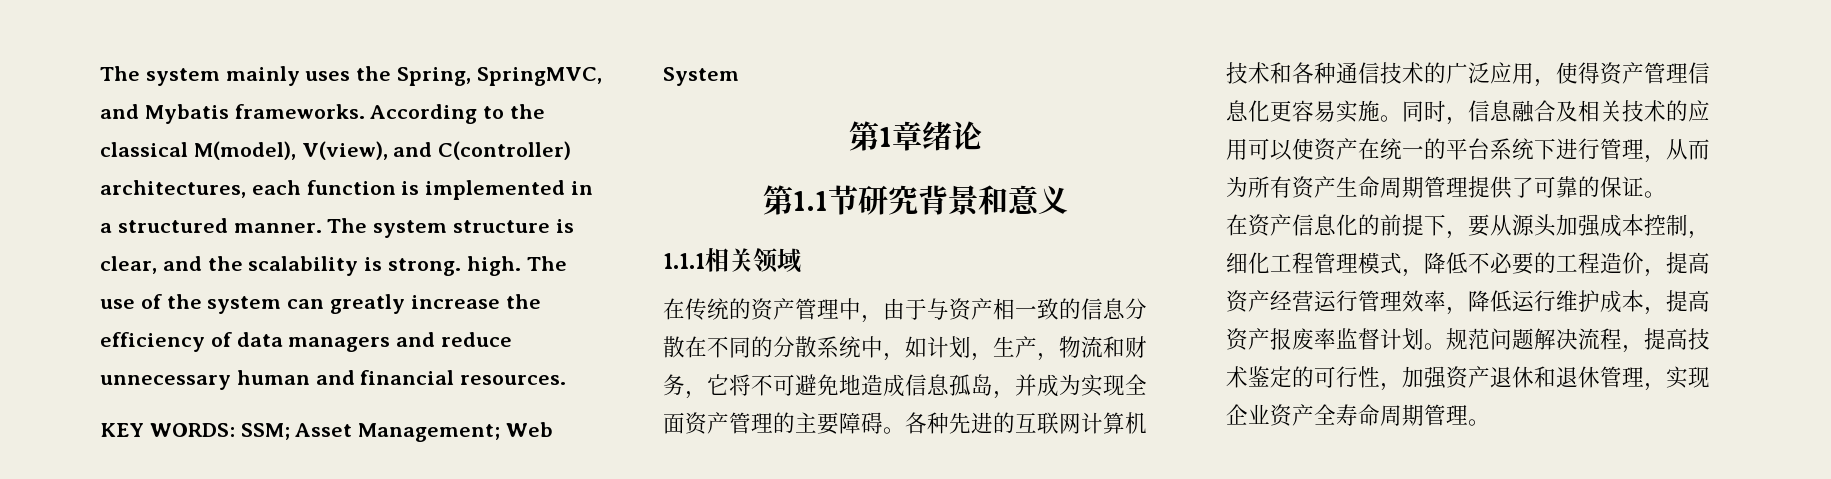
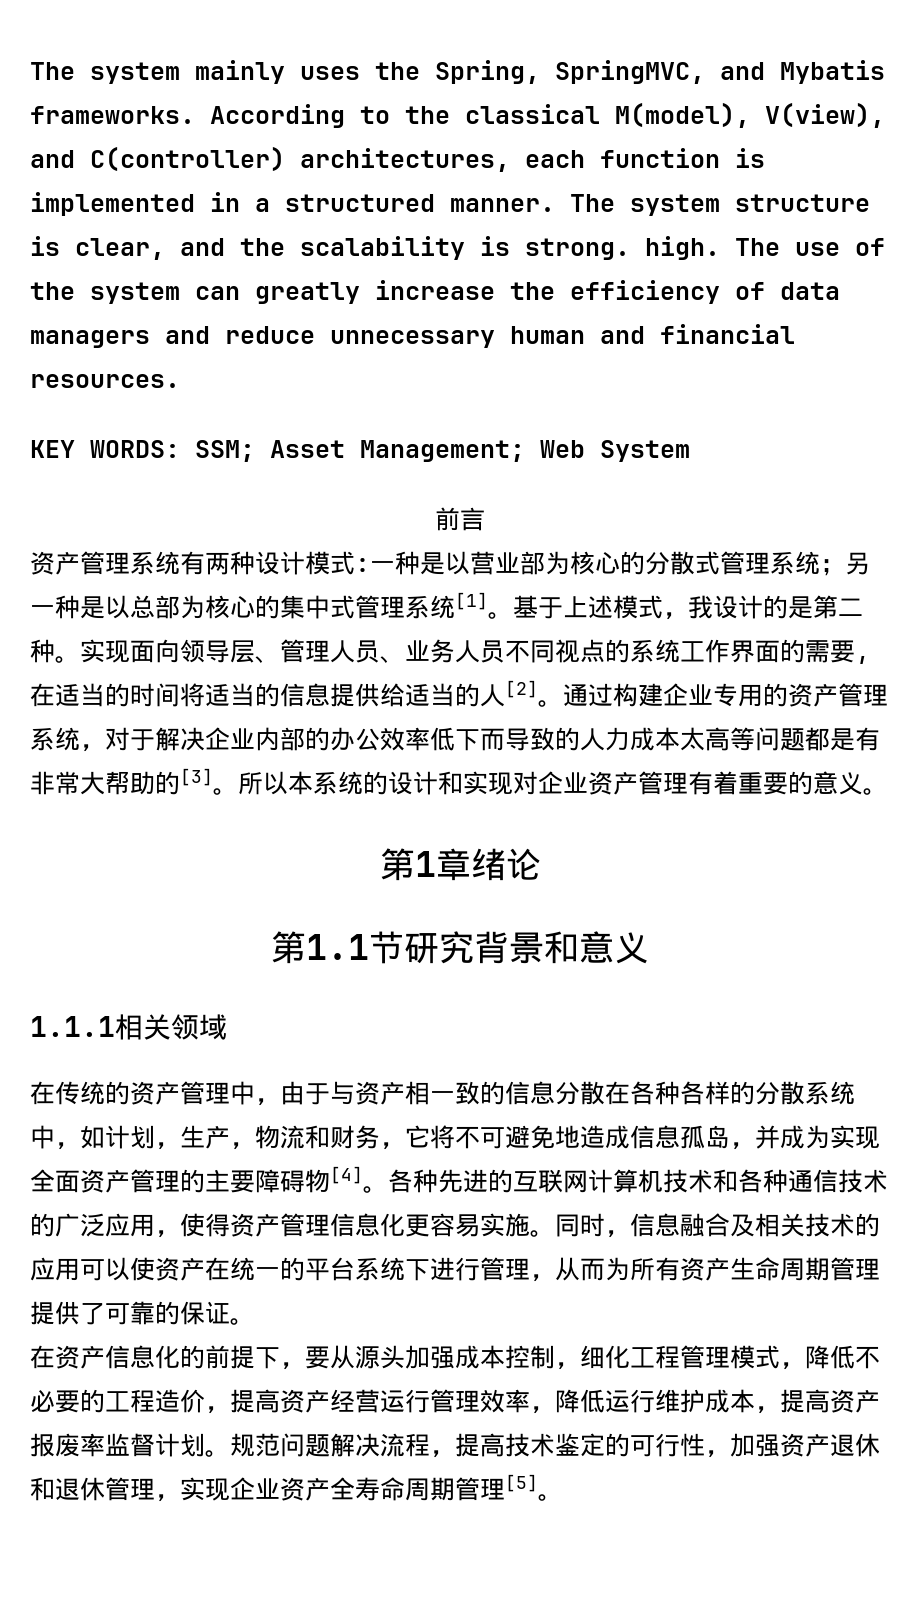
+ 前言
+ 资产管理系统有两种设计模式:一种是以营业部为核心的分散式管理系统；另一种是以总部为核心的集中式管理系统[1]。基于上述模式，我设计的是第二种。实现面向领导层、管理人员、业务人员不同视点的系统工作界面的需要,在适当的时间将适当的信息提供给适当的人[2]。通过构建企业专用的资产管理系统，对于解决企业内部的办公效率低下而导致的人力成本太高等问题都是有非常大帮助的[3]。所以本系统的设计和实现对企业资产管理有着重要的意义。
- 在传统的资产管理中，由于与资产相一致的信息分散在不同的分散系统中，如计划，生产，物流和财务，它将不可避免地造成信息孤岛，并成为实现全面资产管理的主要障碍。
+ 在传统的资产管理中，由于与资产相一致的信息分散在各种各样的分散系统中，如计划，生产，物流和财务，它将不可避免地造成信息孤岛，并成为实现全面资产管理的主要障碍物[4]。
- 规范问题解决流程，提高技术鉴定的可行性，加强资产退休和退休管理，实现企业资产全寿命周期管理。
+ 规范问题解决流程，提高技术鉴定的可行性，加强资产退休和退休管理，实现企业资产全寿命周期管理[5]。

